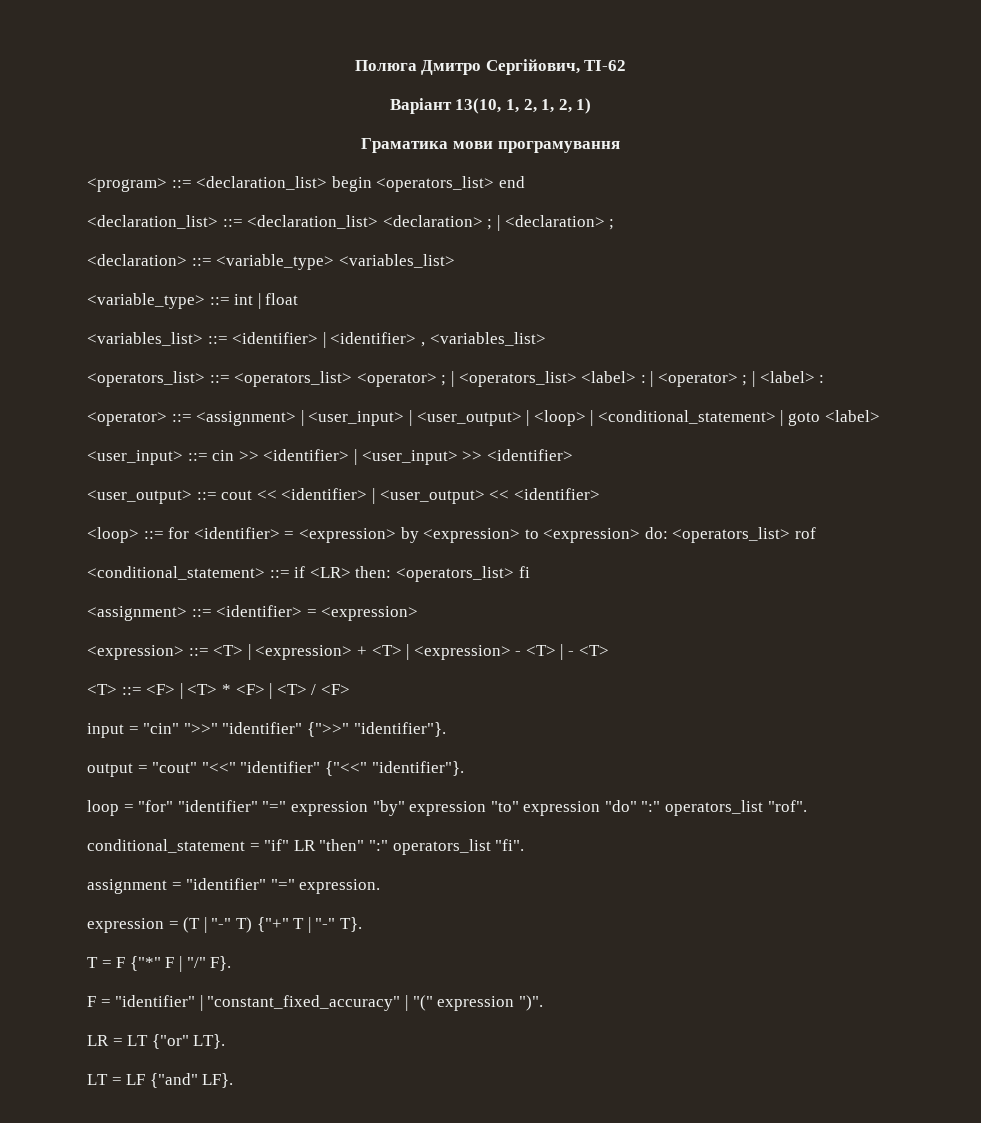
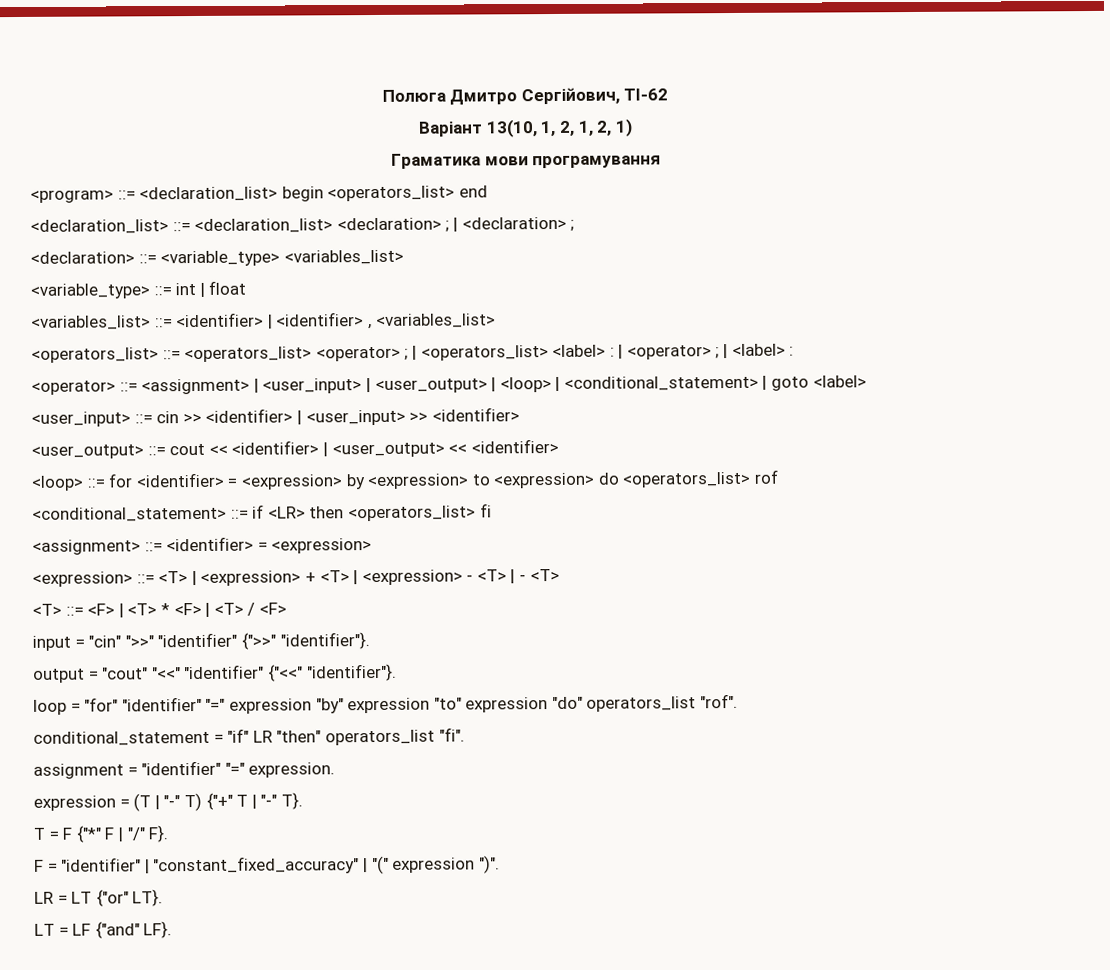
- <loop> ::= for <identifier> = <expression> by <expression> to <expression> do: <operators_list> rof
+ <loop> ::= for <identifier> = <expression> by <expression> to <expression> do <operators_list> rof
- <conditional_statement> ::= if <LR> then: <operators_list> fi
+ <conditional_statement> ::= if <LR> then <operators_list> fi
- loop = "for" "identifier" "=" expression "by" expression "to" expression "do" ":" operators_list "rof".
+ loop = "for" "identifier" "=" expression "by" expression "to" expression "do" operators_list "rof".
- conditional_statement = "if" LR "then" ":" operators_list "fi".
+ conditional_statement = "if" LR "then" operators_list "fi".

